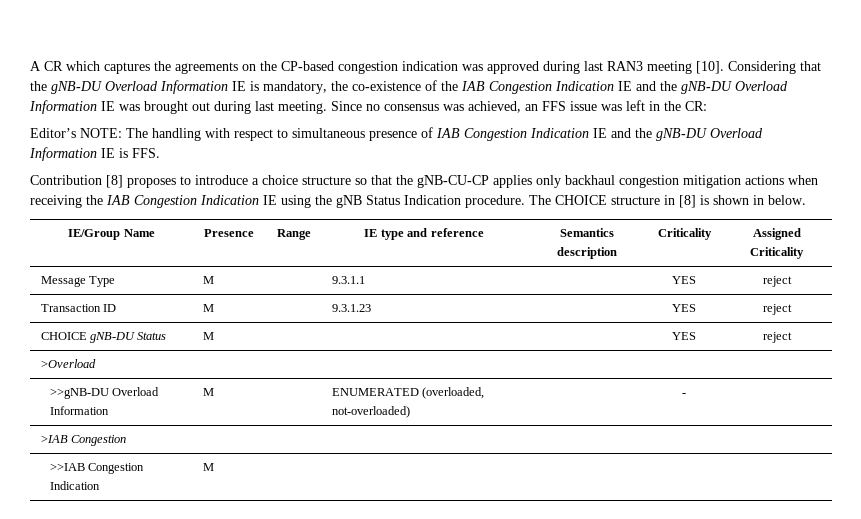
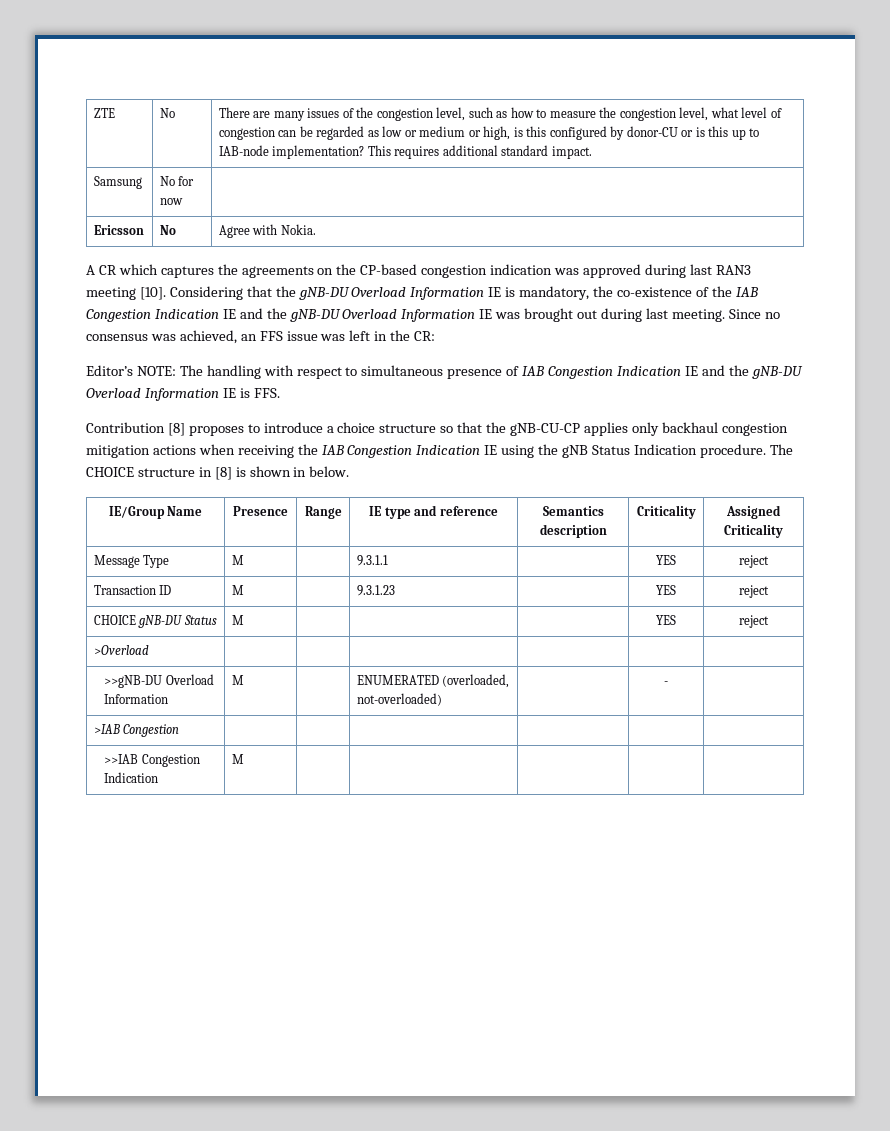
+ ZTE | No | There are many issues of the congestion level, such as how to measure the congestion level, what level of congestion can be regarded as low or medium or high, is this configured by donor-CU or is this up to IAB-node implementation? This requires additional standard impact.
+ Samsung | No for now |
+ Ericsson | No | Agree with Nokia.

